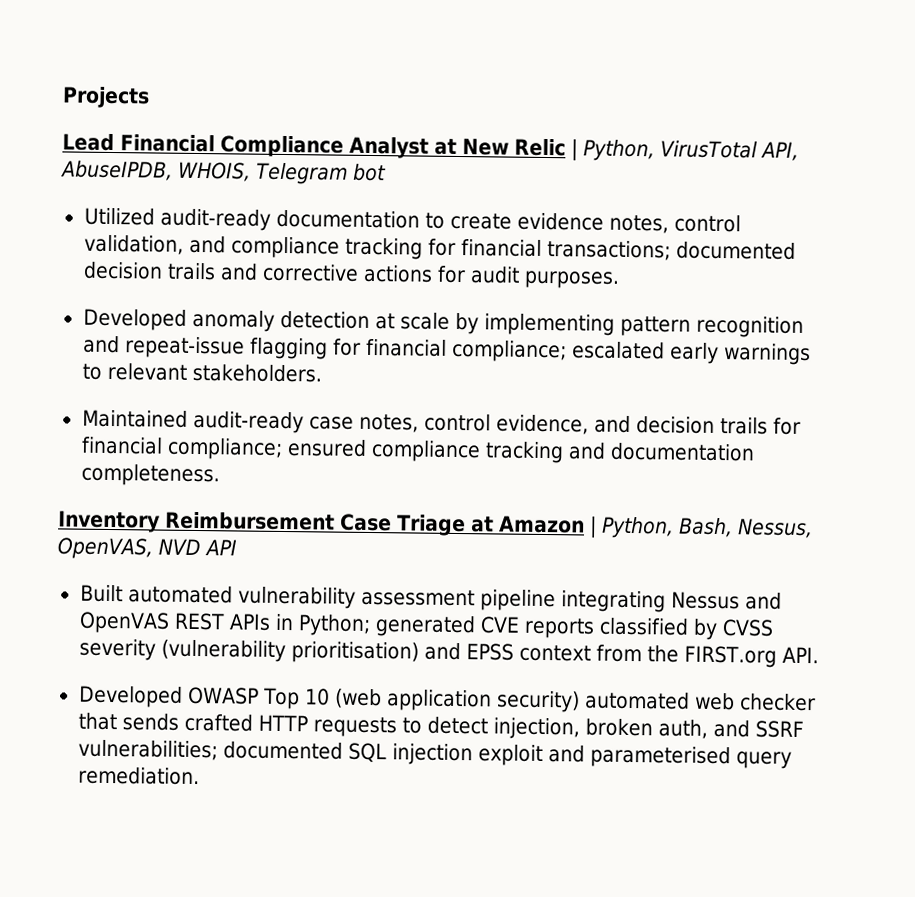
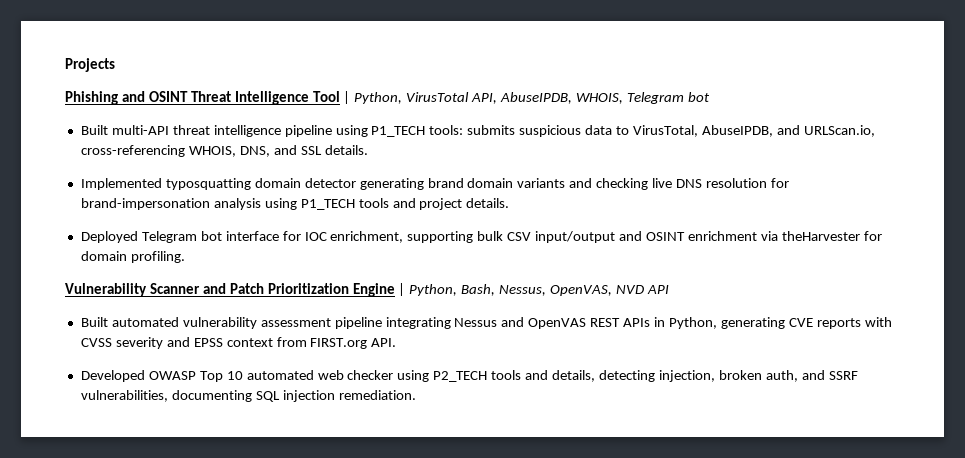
- Lead Financial Compliance Analyst at New Relic | Python, VirusTotal API, AbuseIPDB, WHOIS, Telegram bot
+ Phishing and OSINT Threat Intelligence Tool | Python, VirusTotal API, AbuseIPDB, WHOIS, Telegram bot
- Utilized audit-ready documentation to create evidence notes, control validation, and compliance tracking for financial transactions; documented decision trails and corrective actions for audit purposes.
- Developed anomaly detection at scale by implementing pattern recognition and repeat-issue flagging for financial compliance; escalated early warnings to relevant stakeholders.
- Maintained audit-ready case notes, control evidence, and decision trails for financial compliance; ensured compliance tracking and documentation completeness.
- Inventory Reimbursement Case Triage at Amazon | Python, Bash, Nessus, OpenVAS, NVD API
+ Built multi-API threat intelligence pipeline using P1_TECH tools: submits suspicious data to VirusTotal, AbuseIPDB, and URLScan.io, cross-referencing WHOIS, DNS, and SSL details.
+ Implemented typosquatting domain detector generating brand domain variants and checking live DNS resolution for brand-impersonation analysis using P1_TECH tools and project details.
+ Deployed Telegram bot interface for IOC enrichment, supporting bulk CSV input/output and OSINT enrichment via theHarvester for domain profiling.
+ Vulnerability Scanner and Patch Prioritization Engine | Python, Bash, Nessus, OpenVAS, NVD API
- Built automated vulnerability assessment pipeline integrating Nessus and OpenVAS REST APIs in Python; generated CVE reports classified by CVSS severity (vulnerability prioritisation) and EPSS context from the FIRST.org API.
+ Built automated vulnerability assessment pipeline integrating Nessus and OpenVAS REST APIs in Python, generating CVE reports with CVSS severity and EPSS context from FIRST.org API.
- Developed OWASP Top 10 (web application security) automated web checker that sends crafted HTTP requests to detect injection, broken auth, and SSRF vulnerabilities; documented SQL injection exploit and parameterised query remediation.
+ Developed OWASP Top 10 automated web checker using P2_TECH tools and details, detecting injection, broken auth, and SSRF vulnerabilities, documenting SQL injection remediation.

